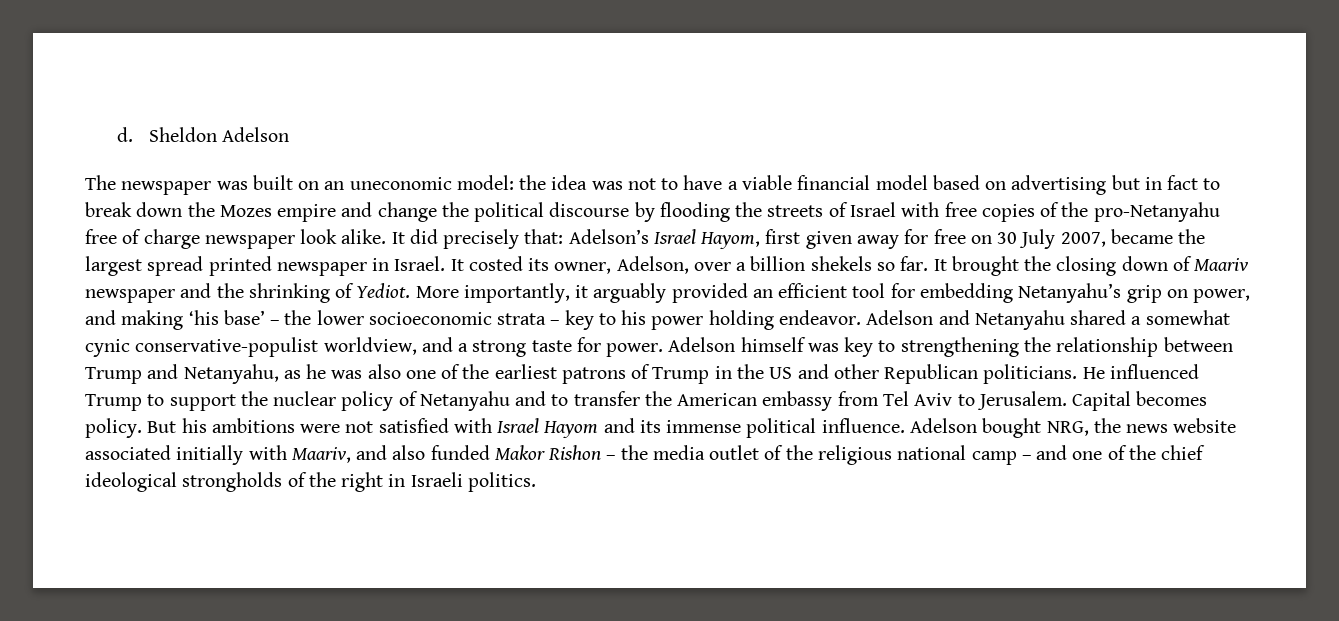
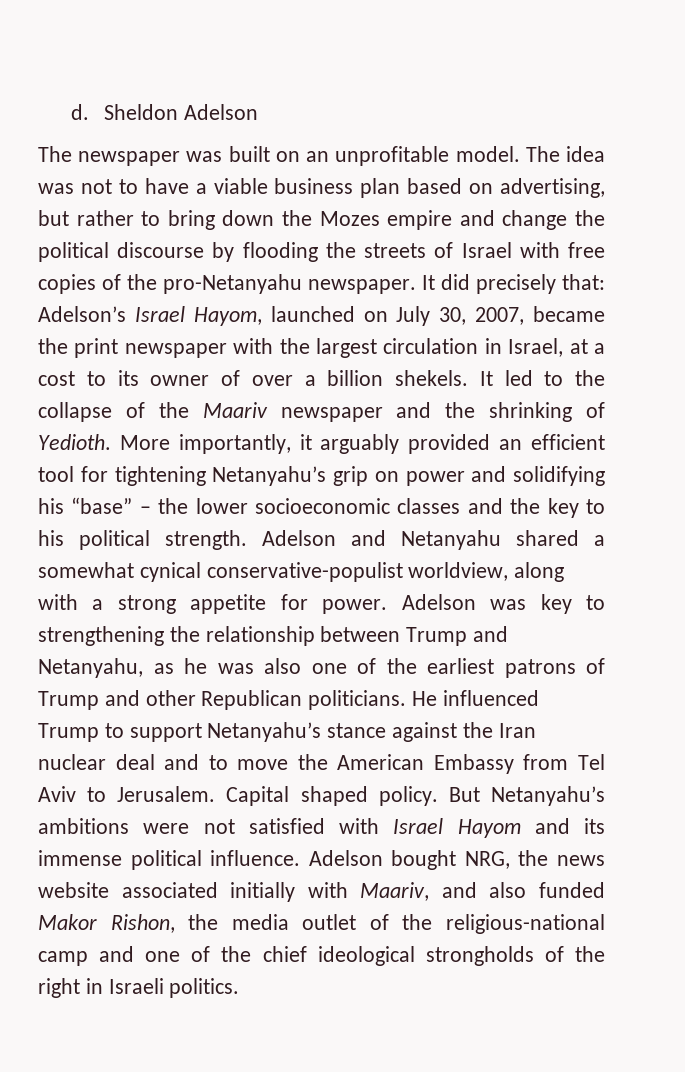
- The newspaper was built on an uneconomic model: the idea was not to have a viable financial model based on advertising but in fact to break down the Mozes empire and change the political discourse by flooding the streets of Israel with free copies of the pro-Netanyahu free of charge newspaper look alike.
+ The newspaper was built on an unprofitable model. The idea was not to have a viable business plan based on advertising, but rather to bring down the Mozes empire and change the political discourse by flooding the streets of Israel with free copies of the pro-Netanyahu newspaper.
- It did precisely that: Adelson’s Israel Hayom, first given away for free on 30 July 2007, became the largest spread printed newspaper in Israel. It costed its owner, Adelson, over a billion shekels so far. It brought the closing down of Maariv newspaper and the shrinking of Yediot.
+ It did precisely that: Adelson’s Israel Hayom, launched on July 30, 2007, became the print newspaper with the largest circulation in Israel, at a cost to its owner of over a billion shekels. It led to the collapse of the Maariv newspaper and the shrinking of Yedioth.
- More importantly, it arguably provided an efficient tool for embedding Netanyahu’s grip on power, and making ‘his base’ – the lower socioeconomic strata – key to his power holding endeavor.
+ More importantly, it arguably provided an efficient tool for tightening Netanyahu’s grip on power and solidifying his “base” – the lower socioeconomic classes and the key to his political strength.
- Adelson and Netanyahu shared a somewhat cynic conservative-populist worldview, and a strong taste for power.
+ Adelson and Netanyahu shared a somewhat cynical conservative-populist worldview, along with a strong appetite for power.
- Adelson himself was key to strengthening the relationship between Trump and Netanyahu, as he was also one of the earliest patrons of Trump in the US and other Republican politicians.
+ Adelson was key to strengthening the relationship between Trump and Netanyahu, as he was also one of the earliest patrons of Trump and other Republican politicians.
- He influenced Trump to support the nuclear policy of Netanyahu and to transfer the American embassy from Tel Aviv to Jerusalem.
+ He influenced Trump to support Netanyahu’s stance against the Iran nuclear deal and to move the American Embassy from Tel Aviv to Jerusalem.
- Capital becomes policy.
+ Capital shaped policy.
- But his ambitions were not satisfied with Israel Hayom and its immense political influence.
+ But Netanyahu’s ambitions were not satisfied with Israel Hayom and its immense political influence.
- Adelson bought NRG, the news website associated initially with Maariv, and also funded Makor Rishon – the media outlet of the religious national camp – and one of the chief ideological strongholds of the right in Israeli politics.
+ Adelson bought NRG, the news website associated initially with Maariv, and also funded Makor Rishon, the media outlet of the religious-national camp and one of the chief ideological strongholds of the right in Israeli politics.

